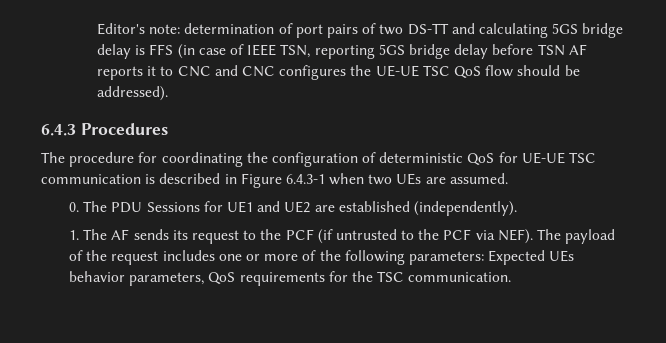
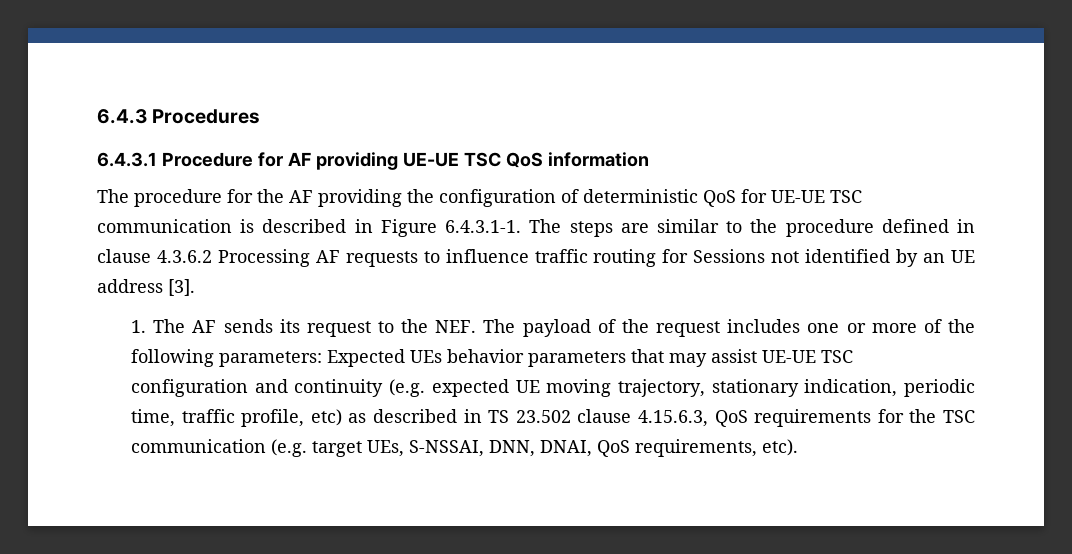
- Editor's note: determination of port pairs of two DS-TT and calculating 5GS bridge delay is FFS (in case of IEEE TSN, reporting 5GS bridge delay before TSN AF reports it to CNC and CNC configures the UE-UE TSC QoS flow should be addressed).
  6.4.3 Procedures
+ 6.4.3.1 Procedure for AF providing UE-UE TSC QoS information
- The procedure for coordinating the configuration of deterministic QoS for UE-UE TSC communication is described in Figure 6.4.3-1 when two UEs are assumed.
- 0. The PDU Sessions for UE1 and UE2 are established (independently).
+ The procedure for the AF providing the configuration of deterministic QoS for UE-UE TSC communication is described in Figure 6.4.3.1-1. The steps are similar to the procedure defined in clause 4.3.6.2 Processing AF requests to influence traffic routing for Sessions not identified by an UE address [3].
- 1. The AF sends its request to the PCF (if untrusted to the PCF via NEF). The payload of the request includes one or more of the following parameters: Expected UEs behavior parameters, QoS requirements for the TSC communication.
+ 1. The AF sends its request to the NEF. The payload of the request includes one or more of the following parameters: Expected UEs behavior parameters that may assist UE-UE TSC configuration and continuity (e.g. expected UE moving trajectory, stationary indication, periodic time, traffic profile, etc) as described in TS 23.502 clause 4.15.6.3, QoS requirements for the TSC communication (e.g. target UEs, S-NSSAI, DNN, DNAI, QoS requirements, etc).

